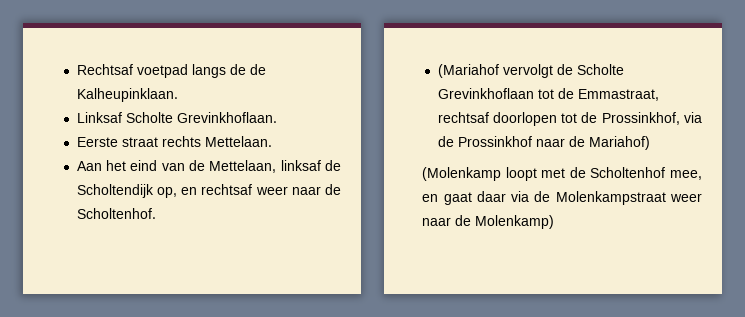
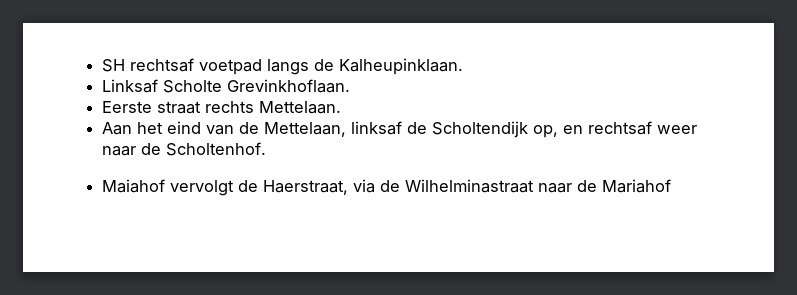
- Rechtsaf voetpad langs de de Kalheupinklaan.
+ SH rechtsaf voetpad langs de Kalheupinklaan.
- (Mariahof vervolgt de Scholte Grevinkhoflaan tot de Emmastraat, rechtsaf doorlopen tot de Prossinkhof, via de Prossinkhof naar de Mariahof)
- (Molenkamp loopt met de Scholtenhof mee, en gaat daar via de Molenkampstraat weer naar de Molenkamp)
+ Maiahof vervolgt de Haerstraat, via de Wilhelminastraat naar de Mariahof

